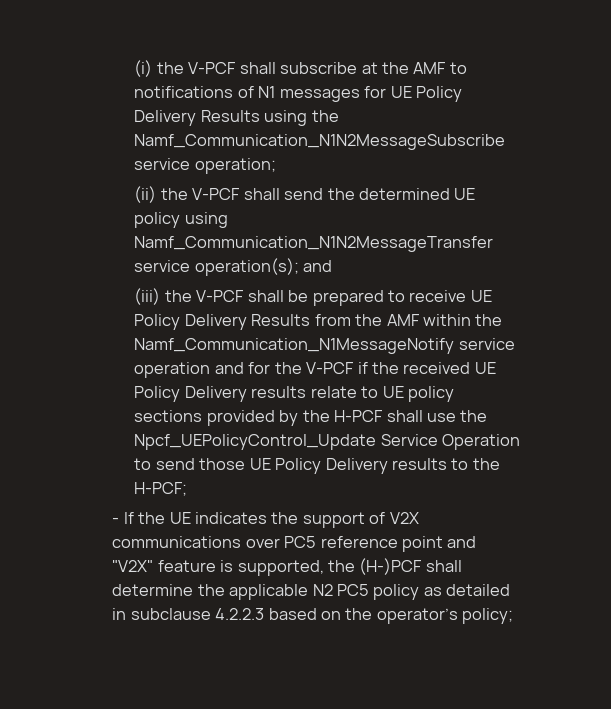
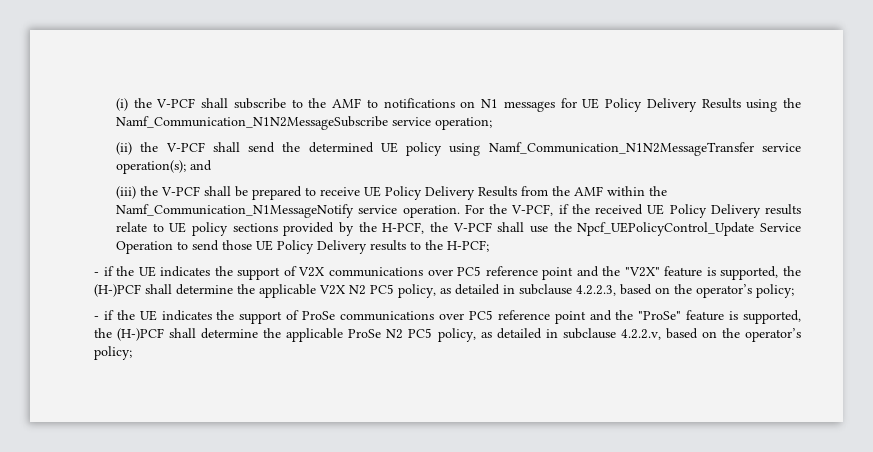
- (i) the V-PCF shall subscribe at the AMF to notifications of N1 messages for UE Policy Delivery Results using the Namf_Communication_N1N2MessageSubscribe service operation;
+ (i) the V-PCF shall subscribe to the AMF to notifications on N1 messages for UE Policy Delivery Results using the Namf_Communication_N1N2MessageSubscribe service operation;
- (iii) the V-PCF shall be prepared to receive UE Policy Delivery Results from the AMF within the Namf_Communication_N1MessageNotify service operation and for the V-PCF if the received UE Policy Delivery results relate to UE policy sections provided by the H-PCF shall use the Npcf_UEPolicyControl_Update Service Operation to send those UE Policy Delivery results to the H-PCF;
+ (iii) the V-PCF shall be prepared to receive UE Policy Delivery Results from the AMF within the Namf_Communication_N1MessageNotify service operation. For the V-PCF, if the received UE Policy Delivery results relate to UE policy sections provided by the H-PCF, the V-PCF shall use the Npcf_UEPolicyControl_Update Service Operation to send those UE Policy Delivery results to the H-PCF;
- - If the UE indicates the support of V2X communications over PC5 reference point and "V2X" feature is supported, the (H-)PCF shall determine the applicable N2 PC5 policy as detailed in subclause 4.2.2.3 based on the operator’s policy;
+ - if the UE indicates the support of V2X communications over PC5 reference point and the "V2X" feature is supported, the (H-)PCF shall determine the applicable V2X N2 PC5 policy, as detailed in subclause 4.2.2.3, based on the operator’s policy;
+ - if the UE indicates the support of ProSe communications over PC5 reference point and the "ProSe" feature is supported, the (H-)PCF shall determine the applicable ProSe N2 PC5 policy, as detailed in subclause 4.2.2.v, based on the operator’s policy;

